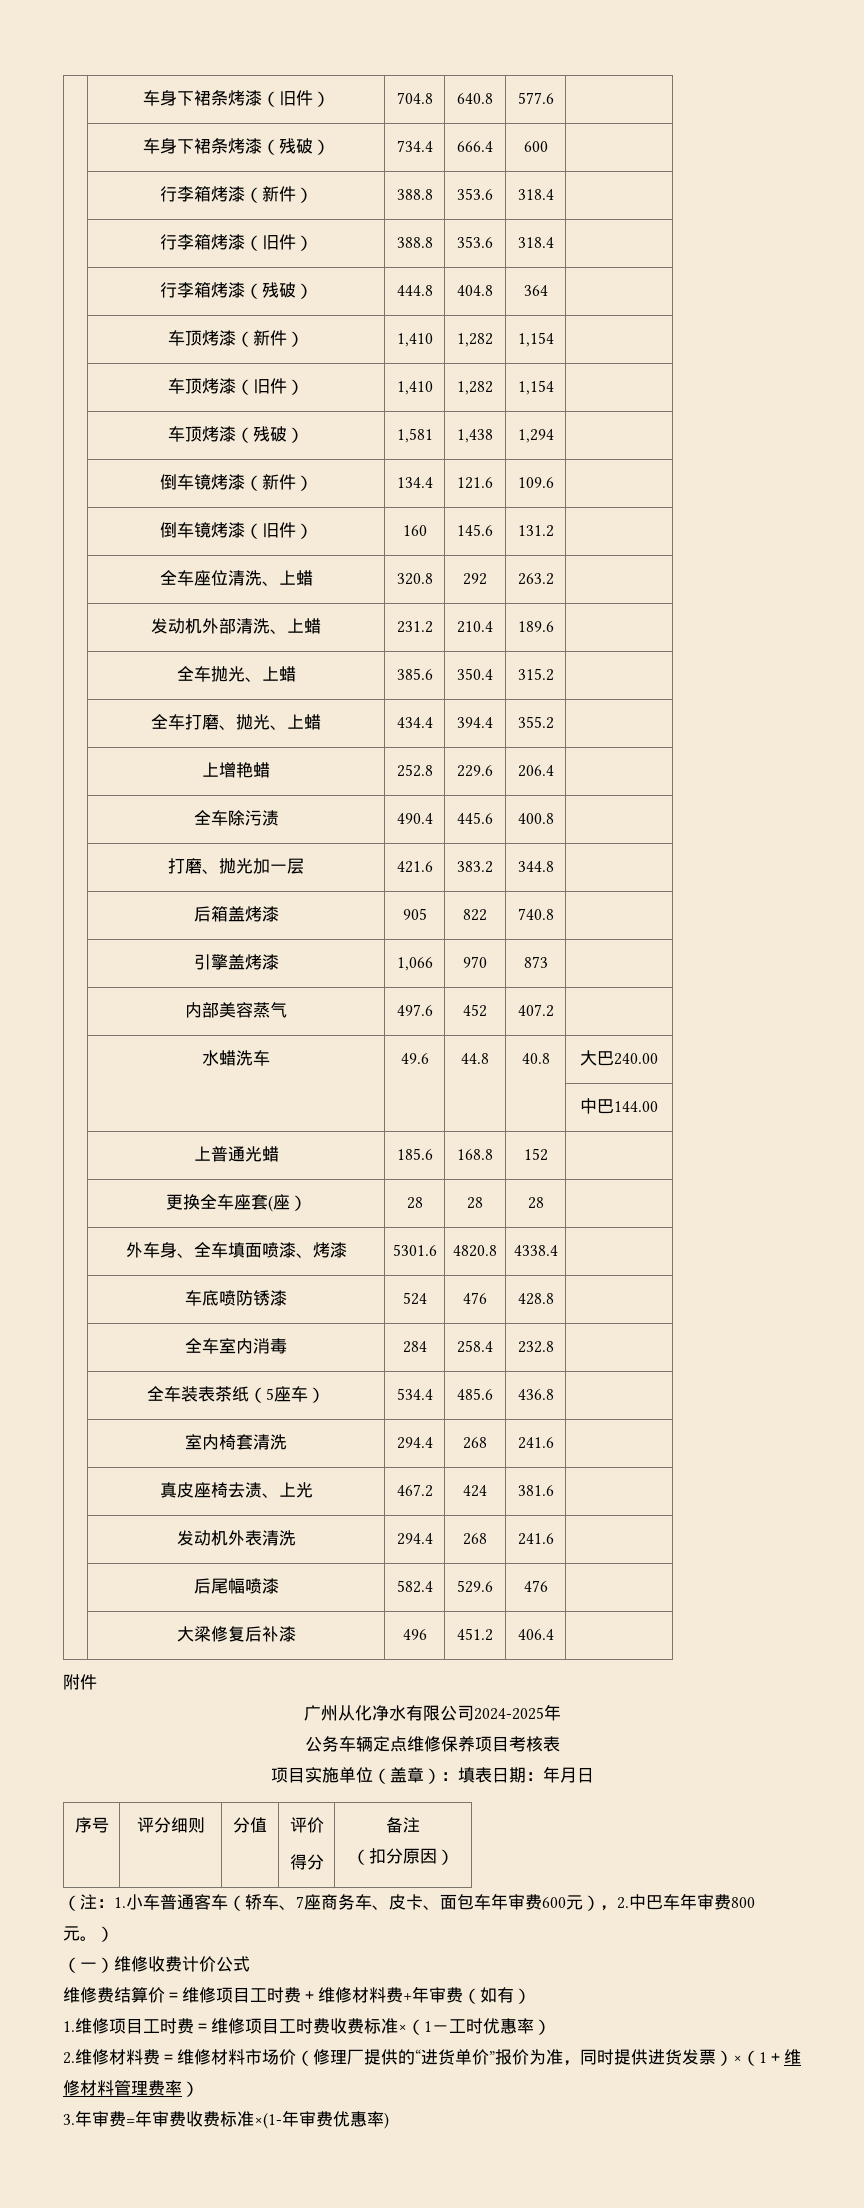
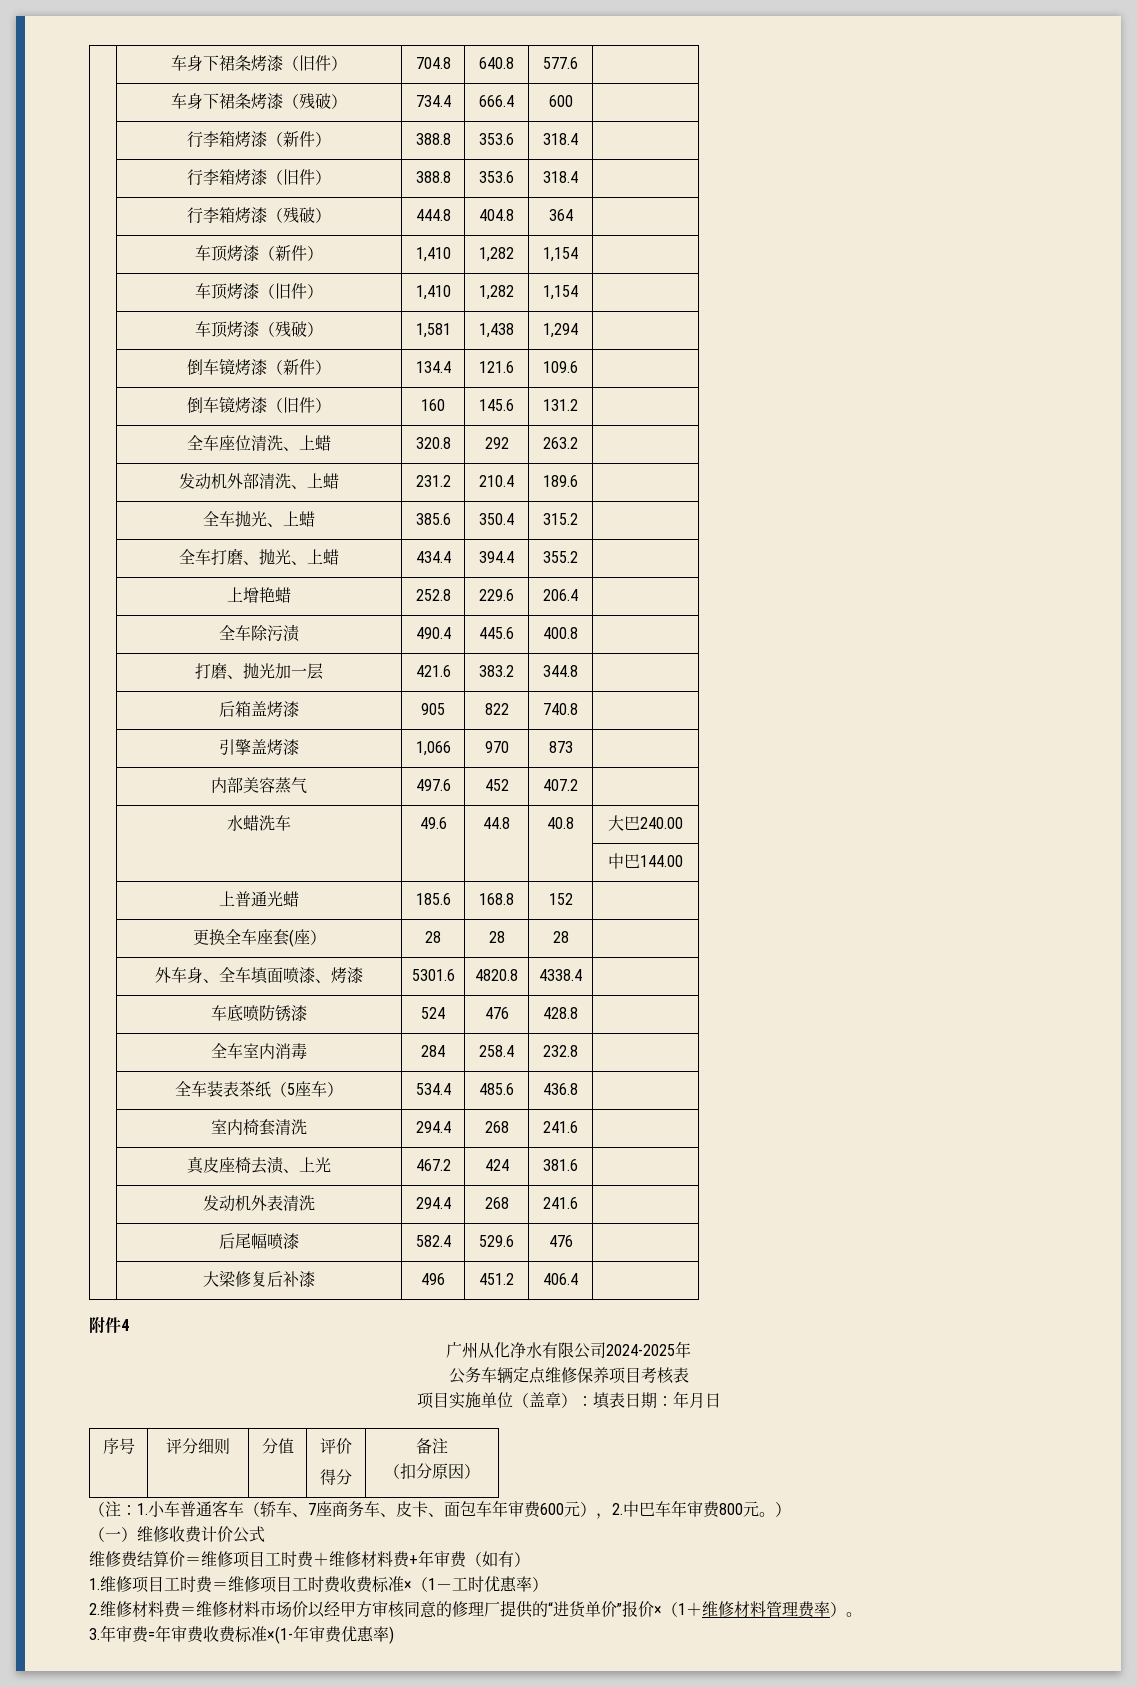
- 附件
+ 附件4
- 2.维修材料费＝维修材料市场价（修理厂提供的“进货单价”报价为准，同时提供进货发票）×（1＋维修材料管理费率）
+ 2.维修材料费＝维修材料市场价以经甲方审核同意的修理厂提供的“进货单价”报价×（1＋维修材料管理费率）。

